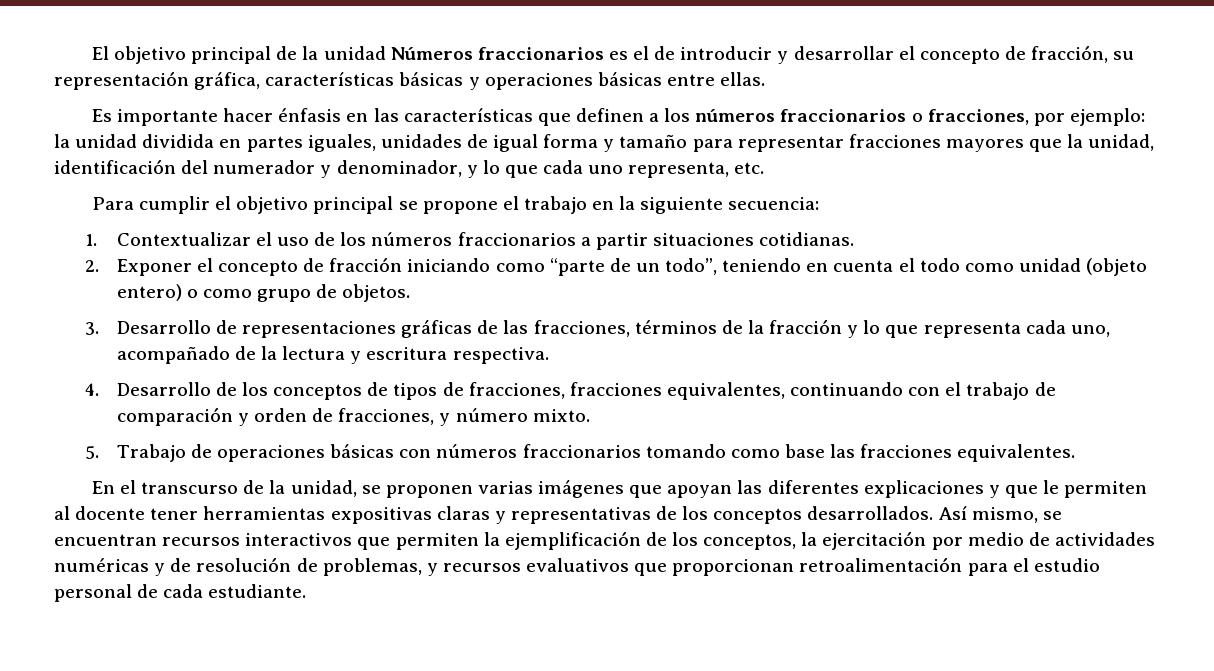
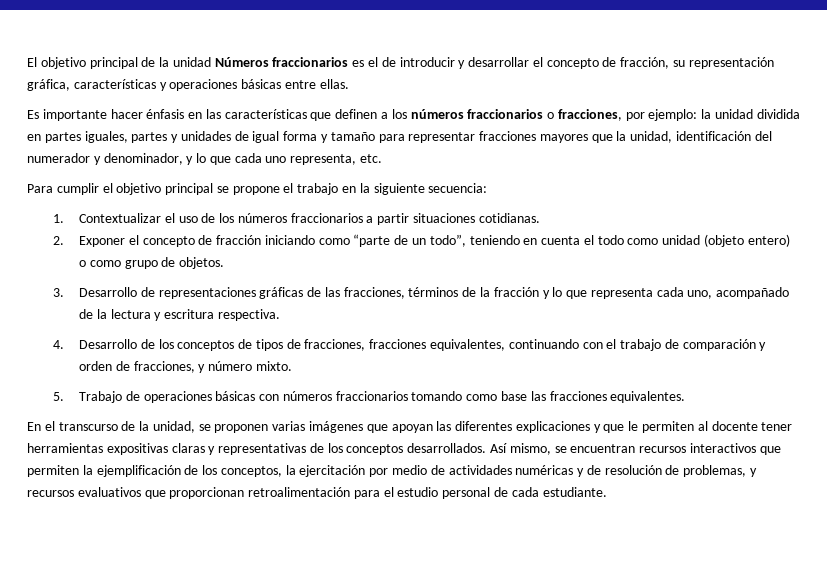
- El objetivo principal de la unidad Números fraccionarios es el de introducir y desarrollar el concepto de fracción, su representación gráfica, características básicas y operaciones básicas entre ellas.
+ El objetivo principal de la unidad Números fraccionarios es el de introducir y desarrollar el concepto de fracción, su representación gráfica, características y operaciones básicas entre ellas.
- Es importante hacer énfasis en las características que definen a los números fraccionarios o fracciones, por ejemplo: la unidad dividida en partes iguales, unidades de igual forma y tamaño para representar fracciones mayores que la unidad, identificación del numerador y denominador, y lo que cada uno representa, etc.
+ Es importante hacer énfasis en las características que definen a los números fraccionarios o fracciones, por ejemplo: la unidad dividida en partes iguales, partes y unidades de igual forma y tamaño para representar fracciones mayores que la unidad, identificación del numerador y denominador, y lo que cada uno representa, etc.

